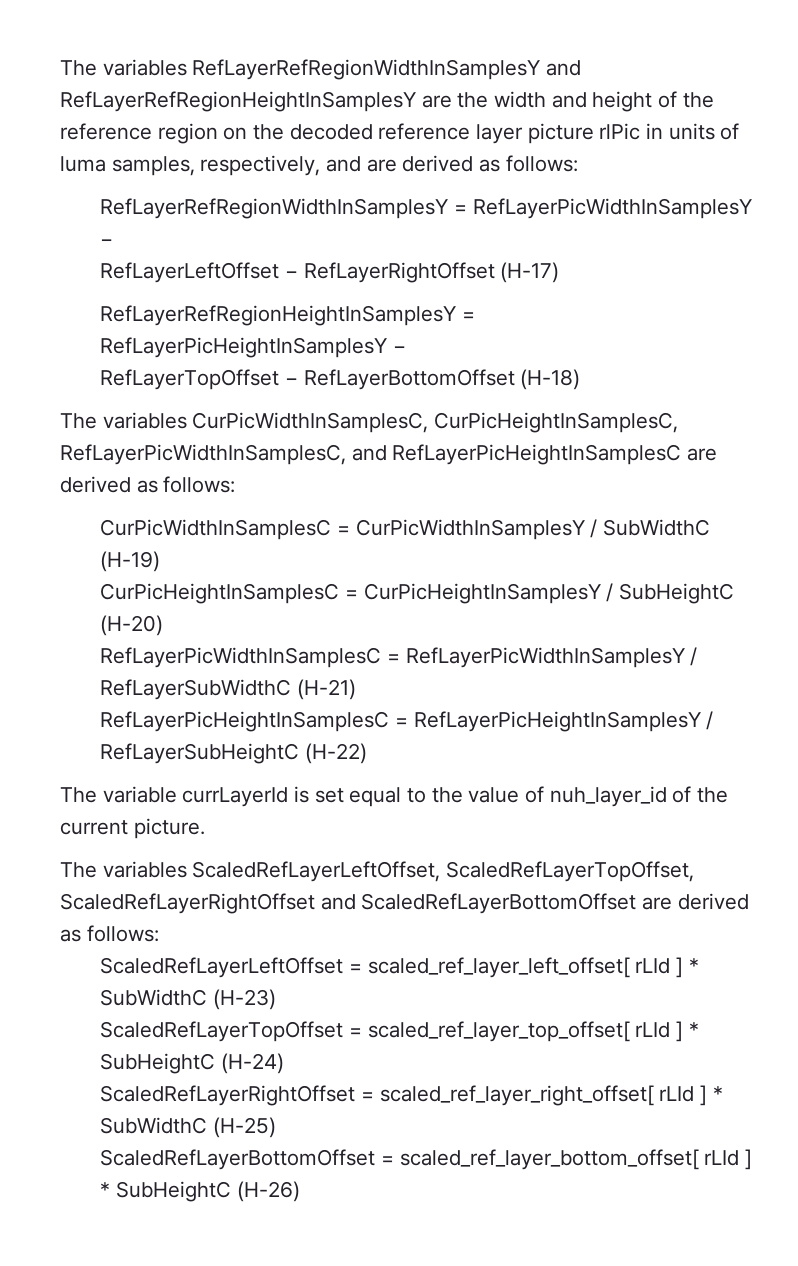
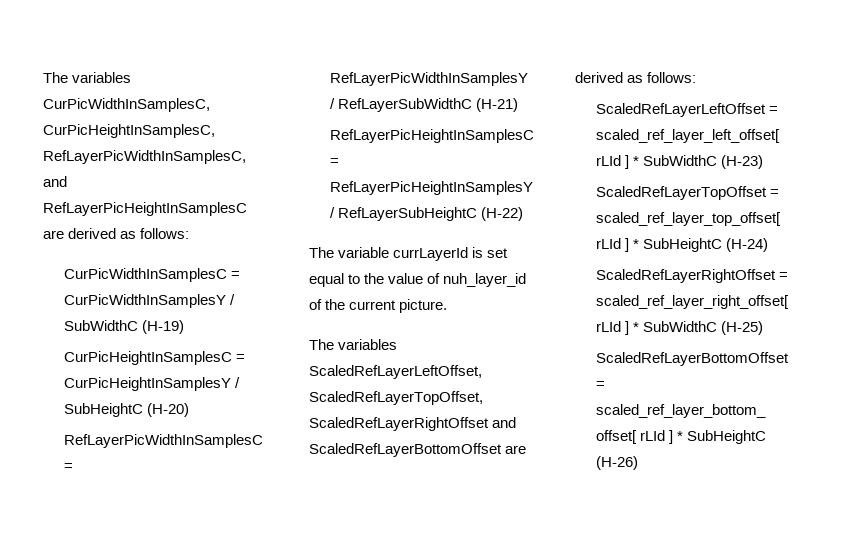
- The variables RefLayerRefRegionWidthInSamplesY and RefLayerRefRegionHeightInSamplesY are the width and height of the reference region on the decoded reference layer picture rlPic in units of luma samples, respectively, and are derived as follows:
- RefLayerRefRegionWidthInSamplesY = RefLayerPicWidthInSamplesY −
- RefLayerLeftOffset − RefLayerRightOffset (H-17)
- RefLayerRefRegionHeightInSamplesY = RefLayerPicHeightInSamplesY −
- RefLayerTopOffset − RefLayerBottomOffset (H-18)

